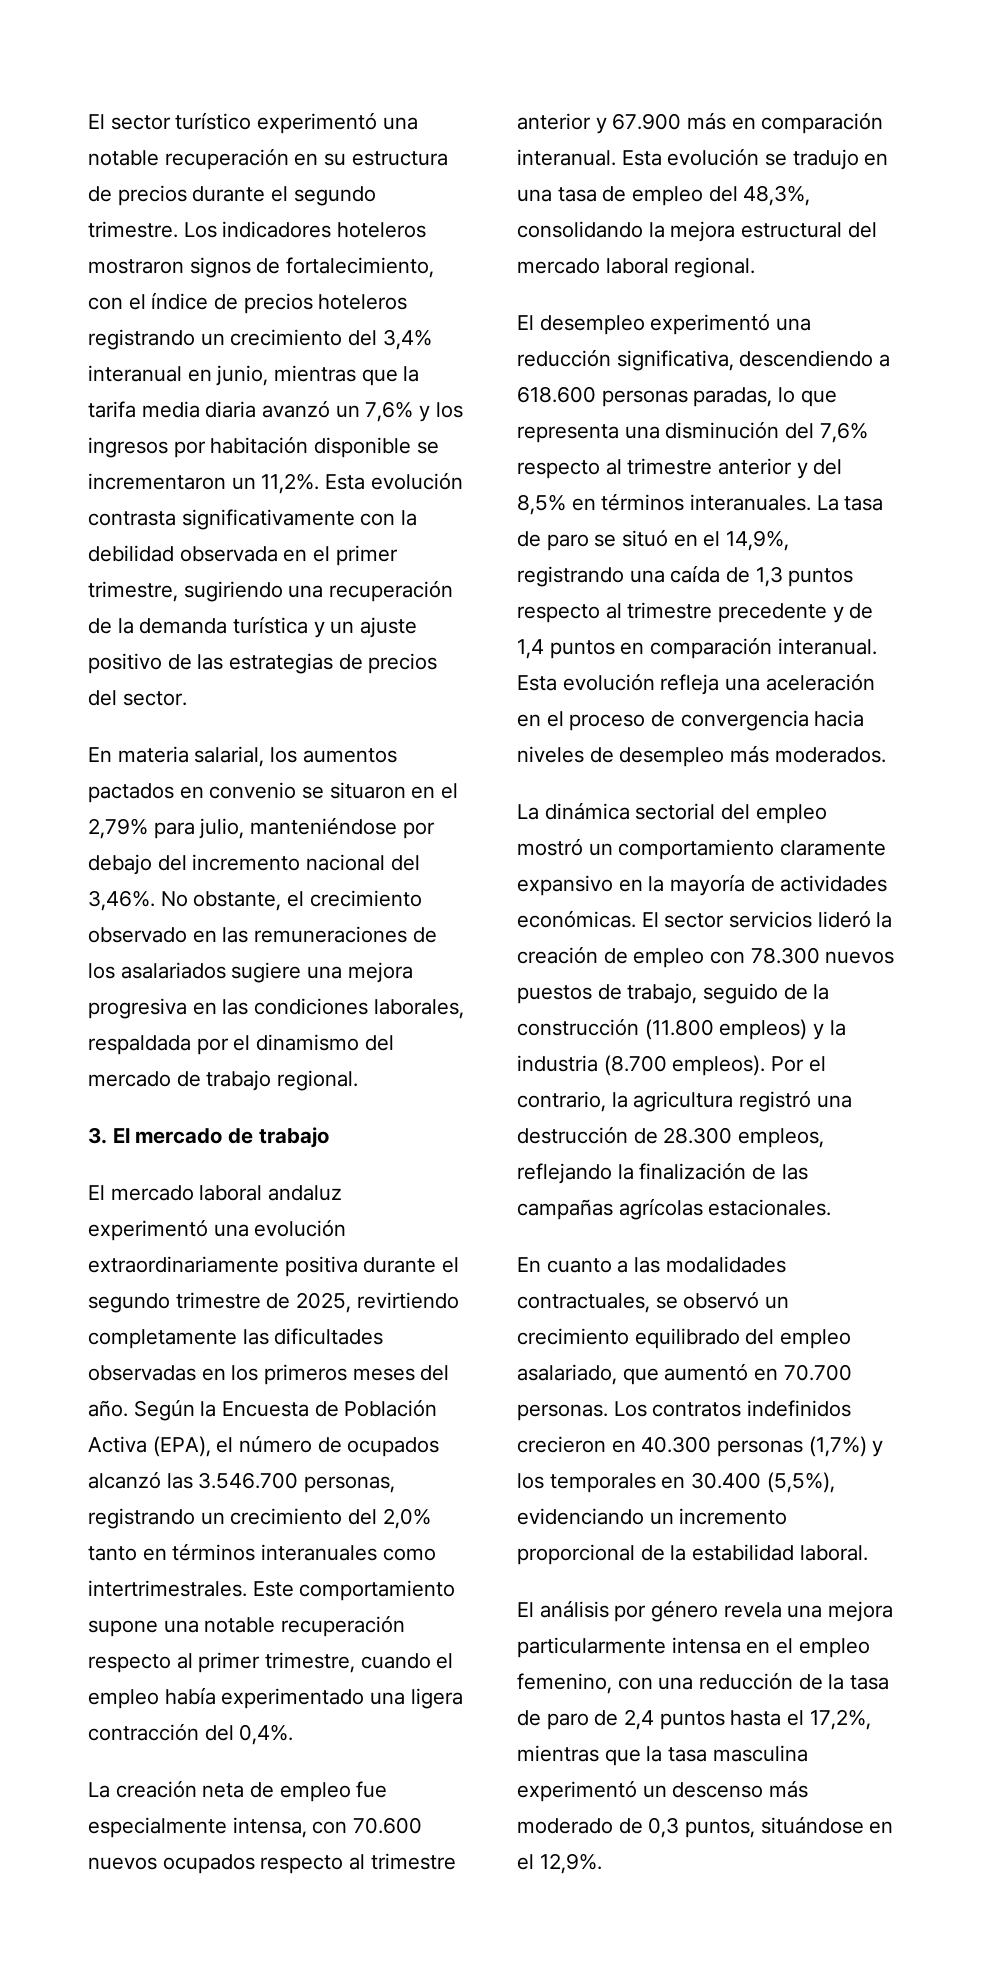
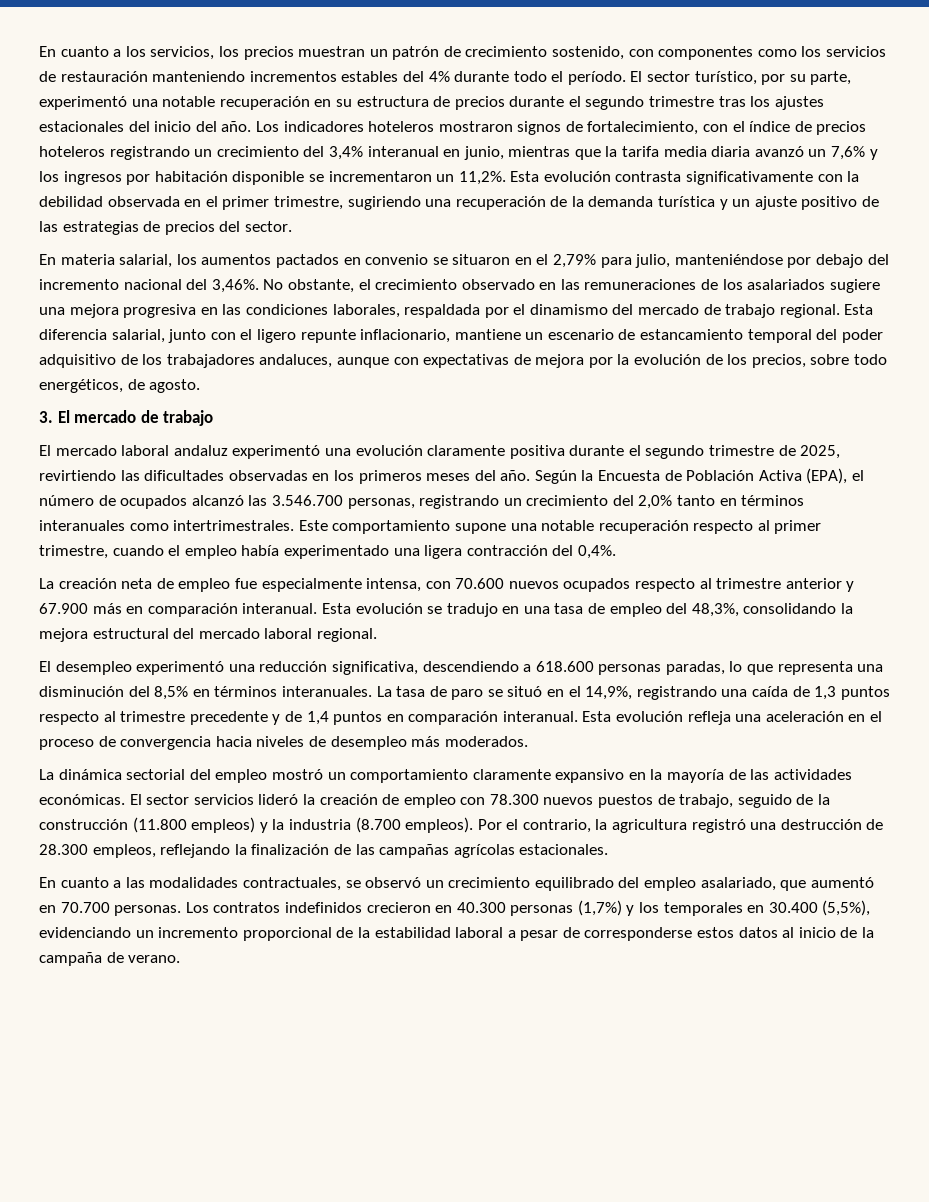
- El sector turístico experimentó una notable recuperación en su estructura de precios durante el segundo trimestre.
+ En cuanto a los servicios, los precios muestran un patrón de crecimiento sostenido, con componentes como los servicios de restauración manteniendo incrementos estables del 4% durante todo el período. El sector turístico, por su parte, experimentó una notable recuperación en su estructura de precios durante el segundo trimestre tras los ajustes estacionales del inicio del año.
+ Esta diferencia salarial, junto con el ligero repunte inflacionario, mantiene un escenario de estancamiento temporal del poder adquisitivo de los trabajadores andaluces, aunque con expectativas de mejora por la evolución de los precios, sobre todo energéticos, de agosto.
- El mercado laboral andaluz experimentó una evolución extraordinariamente positiva durante el segundo trimestre de 2025, revirtiendo completamente las dificultades observadas en los primeros meses del año.
+ El mercado laboral andaluz experimentó una evolución claramente positiva durante el segundo trimestre de 2025, revirtiendo las dificultades observadas en los primeros meses del año.
- El desempleo experimentó una reducción significativa, descendiendo a 618.600 personas paradas, lo que representa una disminución del 7,6% respecto al trimestre anterior y del 8,5% en términos interanuales.
+ El desempleo experimentó una reducción significativa, descendiendo a 618.600 personas paradas, lo que representa una disminución del 8,5% en términos interanuales.
- La dinámica sectorial del empleo mostró un comportamiento claramente expansivo en la mayoría de actividades económicas.
+ La dinámica sectorial del empleo mostró un comportamiento claramente expansivo en la mayoría de las actividades económicas.
- Los contratos indefinidos crecieron en 40.300 personas (1,7%) y los temporales en 30.400 (5,5%), evidenciando un incremento proporcional de la estabilidad laboral.
- El análisis por género revela una mejora particularmente intensa en el empleo femenino, con una reducción de la tasa de paro de 2,4 puntos hasta el 17,2%, mientras que la tasa masculina experimentó un descenso más moderado de 0,3 puntos, situándose en el 12,9%.
+ Los contratos indefinidos crecieron en 40.300 personas (1,7%) y los temporales en 30.400 (5,5%), evidenciando un incremento proporcional de la estabilidad laboral a pesar de corresponderse estos datos al inicio de la campaña de verano.

